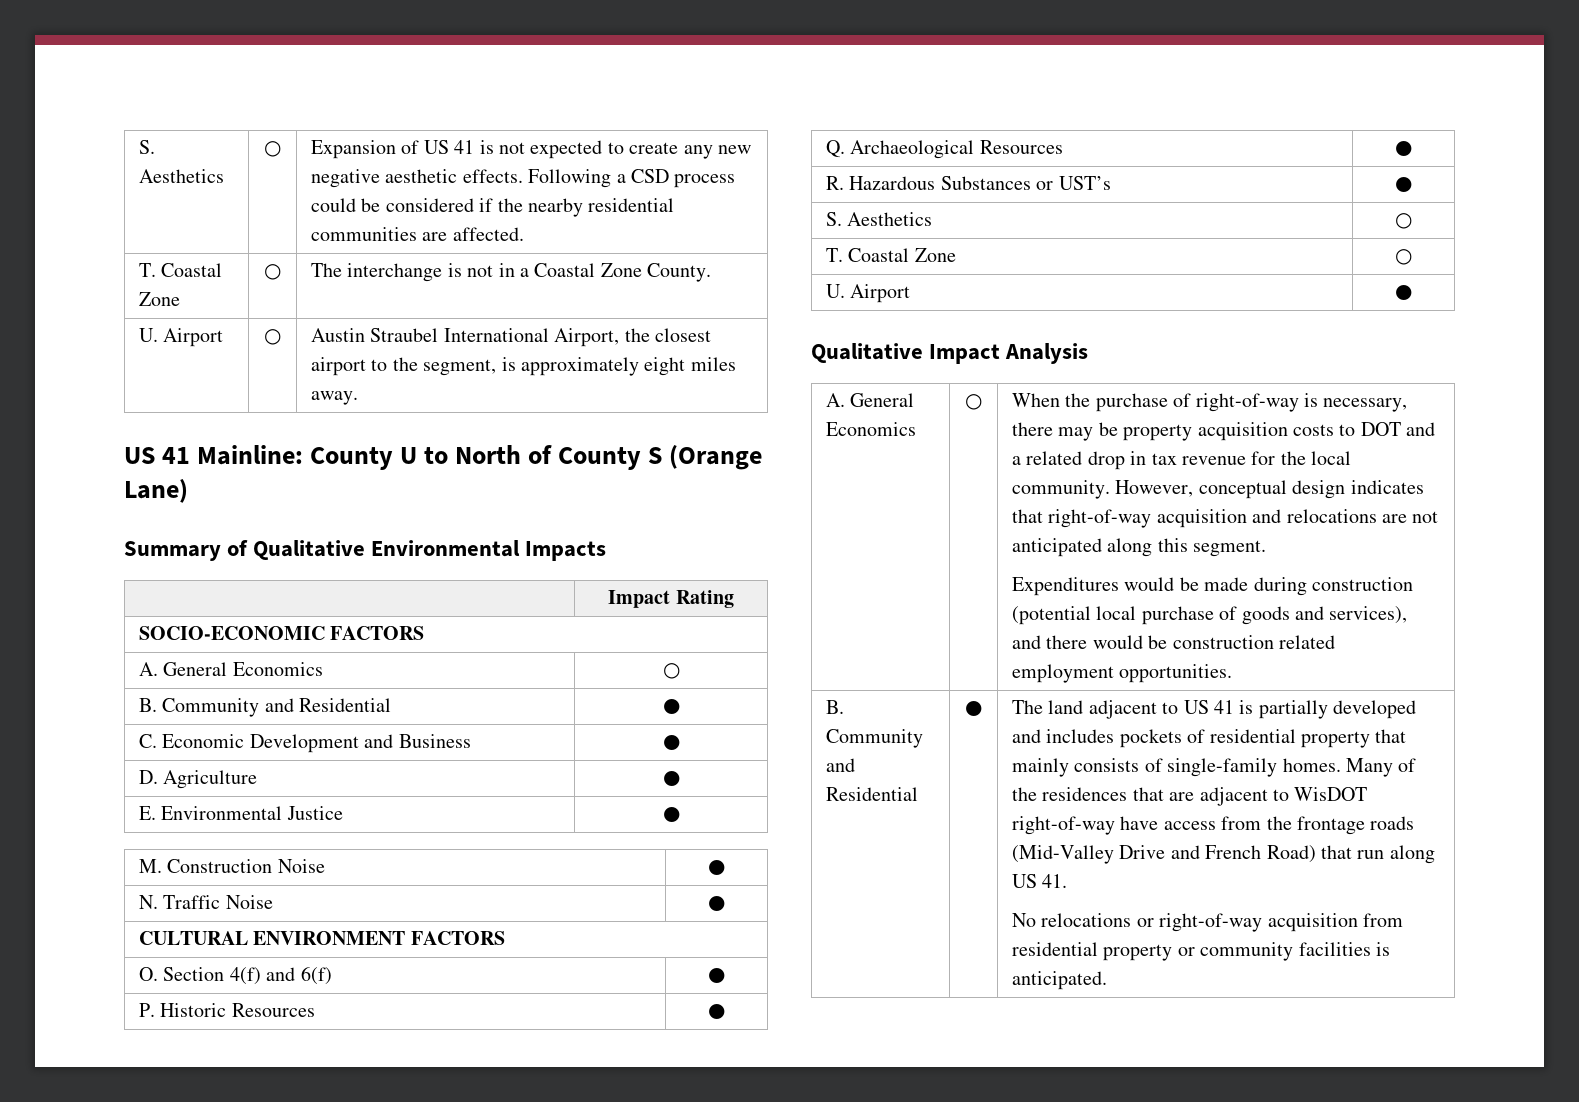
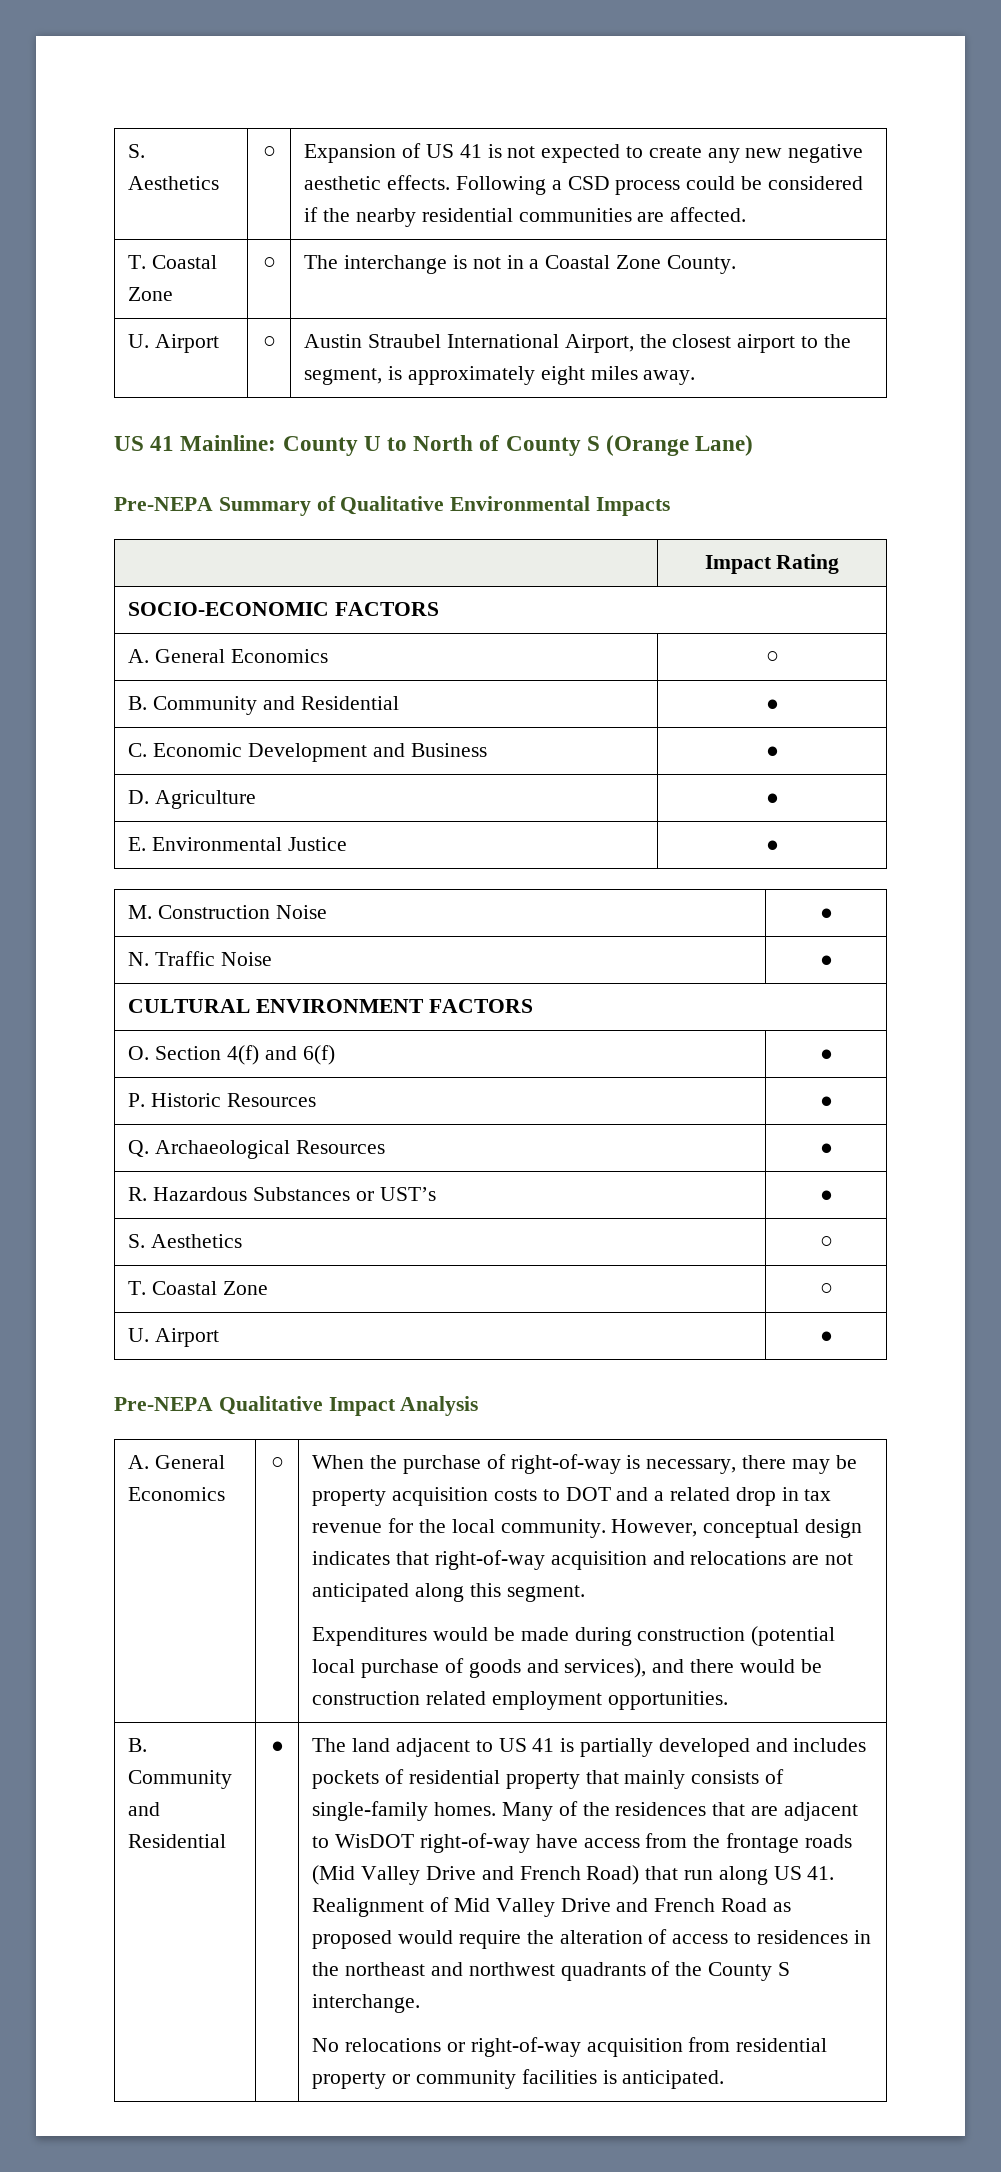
- Summary of Qualitative Environmental Impacts
+ Pre-NEPA Summary of Qualitative Environmental Impacts
- Qualitative Impact Analysis
+ Pre-NEPA Qualitative Impact Analysis
- Many of the residences that are adjacent to WisDOT right-of-way have access from the frontage roads (Mid-Valley Drive and French Road) that run along US 41.
+ Many of the residences that are adjacent to WisDOT right-of-way have access from the frontage roads (Mid Valley Drive and French Road) that run along US 41. Realignment of Mid Valley Drive and French Road as proposed would require the alteration of access to residences in the northeast and northwest quadrants of the County S interchange.

